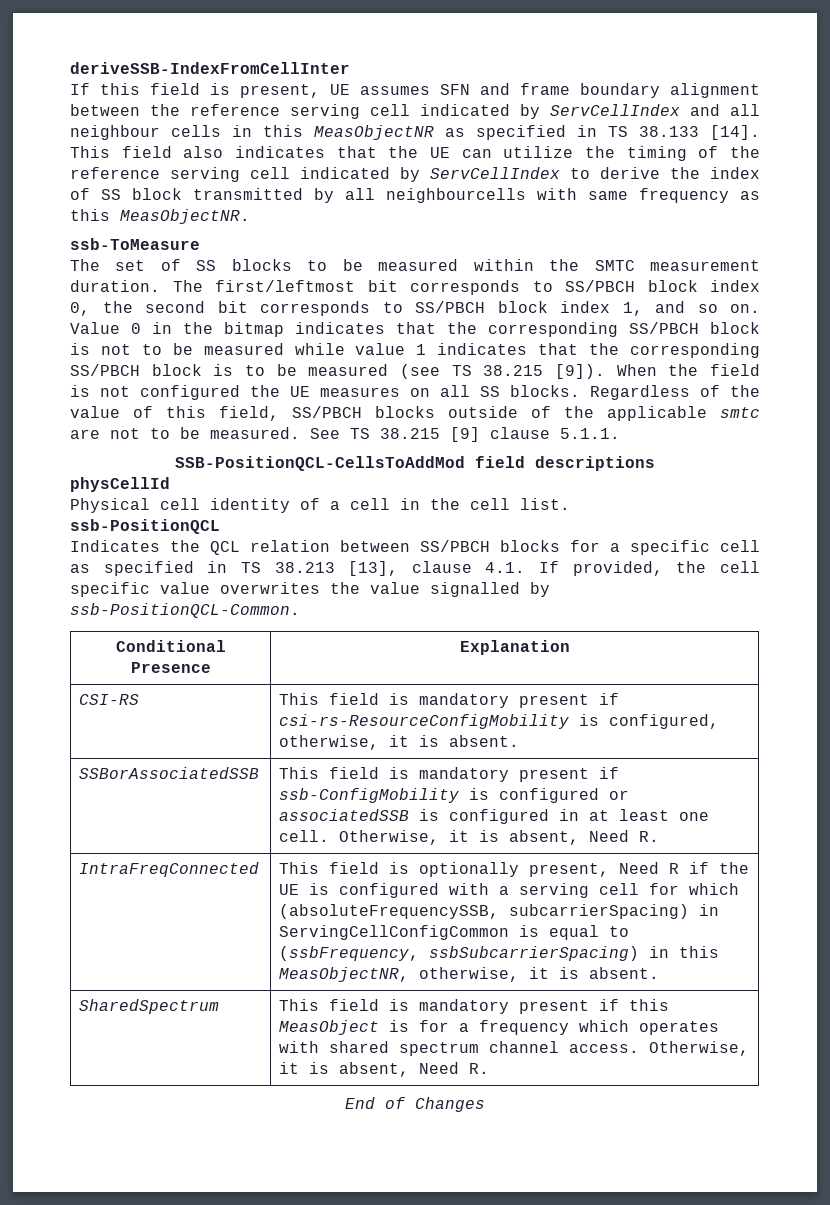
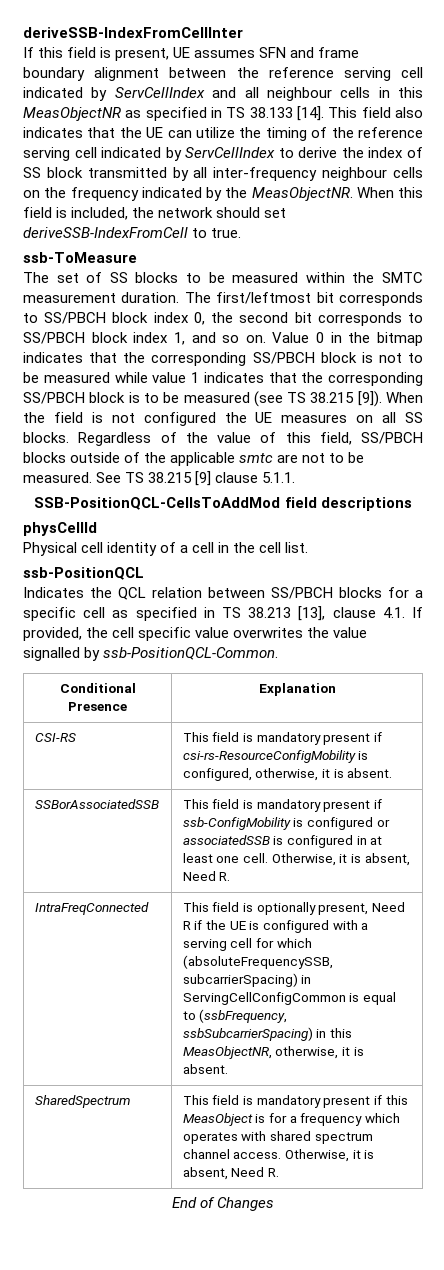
- This field also indicates that the UE can utilize the timing of the reference serving cell indicated by ServCellIndex to derive the index of SS block transmitted by all neighbourcells with same frequency as this MeasObjectNR.
+ This field also indicates that the UE can utilize the timing of the reference serving cell indicated by ServCellIndex to derive the index of SS block transmitted by all inter-frequency neighbour cells on the frequency indicated by the MeasObjectNR. When this field is included, the network should set deriveSSB-IndexFromCell to true.

